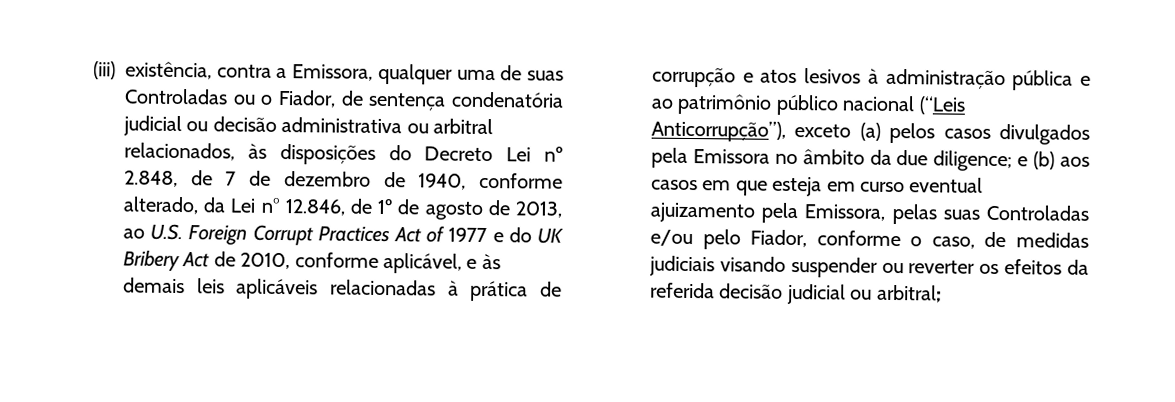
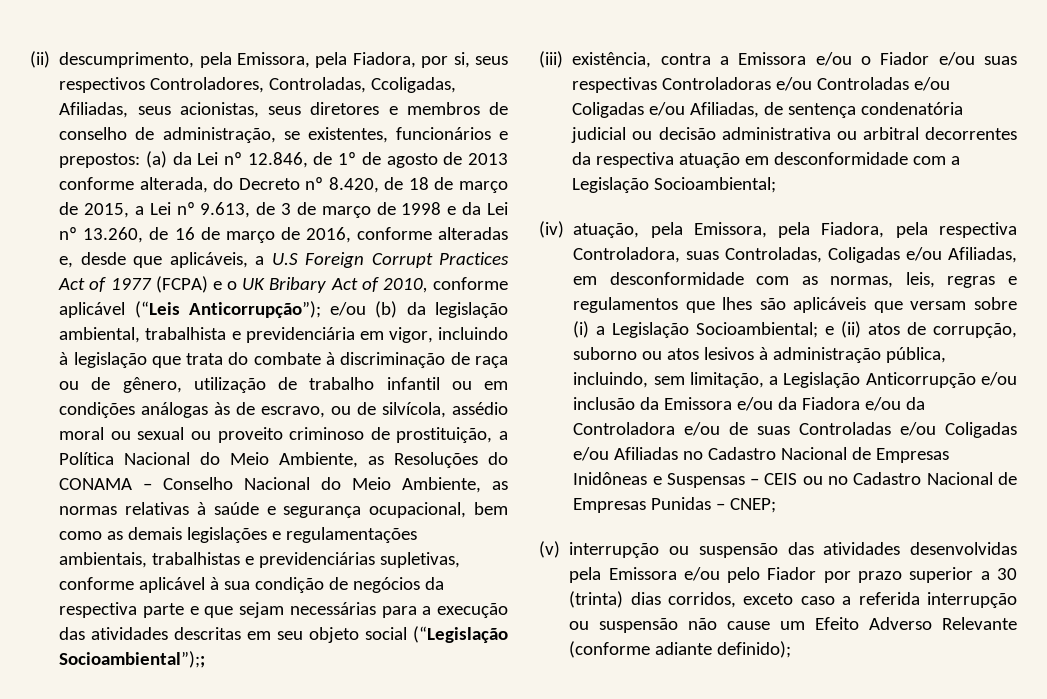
- (iii) existência, contra a Emissora, qualquer uma de suas Controladas ou o Fiador, de sentença condenatória judicial ou decisão administrativa ou arbitral relacionados, às disposições do Decreto Lei nº 2.848, de 7 de dezembro de 1940, conforme alterado, da Lei n° 12.846, de 1º de agosto de 2013, ao U.S. Foreign Corrupt Practices Act of 1977 e do UK Bribery Act de 2010, conforme aplicável, e às demais leis aplicáveis relacionadas à prática de corrupção e atos lesivos à administração pública e ao patrimônio público nacional (“Leis Anticorrupção”), exceto (a) pelos casos divulgados pela Emissora no âmbito da due diligence; e (b) aos casos em que esteja em curso eventual ajuizamento pela Emissora, pelas suas Controladas e/ou pelo Fiador, conforme o caso, de medidas judiciais visando suspender ou reverter os efeitos da referida decisão judicial ou arbitral;
+ (ii) descumprimento, pela Emissora, pela Fiadora, por si, seus respectivos Controladores, Controladas, Ccoligadas, Afiliadas, seus acionistas, seus diretores e membros de conselho de administração, se existentes, funcionários e prepostos: (a) da Lei nº 12.846, de 1º de agosto de 2013 conforme alterada, do Decreto nº 8.420, de 18 de março de 2015, a Lei nº 9.613, de 3 de março de 1998 e da Lei nº 13.260, de 16 de março de 2016, conforme alteradas e, desde que aplicáveis, a U.S Foreign Corrupt Practices Act of 1977 (FCPA) e o UK Bribary Act of 2010, conforme aplicável (“Leis Anticorrupção”); e/ou (b) da legislação ambiental, trabalhista e previdenciária em vigor, incluindo à legislação que trata do combate à discriminação de raça ou de gênero, utilização de trabalho infantil ou em condições análogas às de escravo, ou de silvícola, assédio moral ou sexual ou proveito criminoso de prostituição, a Política Nacional do Meio Ambiente, as Resoluções do CONAMA – Conselho Nacional do Meio Ambiente, as normas relativas à saúde e segurança ocupacional, bem como as demais legislações e regulamentações ambientais, trabalhistas e previdenciárias supletivas, conforme aplicável à sua condição de negócios da respectiva parte e que sejam necessárias para a execução das atividades descritas em seu objeto social (“Legislação Socioambiental”);;
+ (iii) existência, contra a Emissora e/ou o Fiador e/ou suas respectivas Controladoras e/ou Controladas e/ou Coligadas e/ou Afiliadas, de sentença condenatória judicial ou decisão administrativa ou arbitral decorrentes da respectiva atuação em desconformidade com a Legislação Socioambiental;
+ (iv) atuação, pela Emissora, pela Fiadora, pela respectiva Controladora, suas Controladas, Coligadas e/ou Afiliadas, em desconformidade com as normas, leis, regras e regulamentos que lhes são aplicáveis que versam sobre (i) a Legislação Socioambiental; e (ii) atos de corrupção, suborno ou atos lesivos à administração pública, incluindo, sem limitação, a Legislação Anticorrupção e/ou inclusão da Emissora e/ou da Fiadora e/ou da Controladora e/ou de suas Controladas e/ou Coligadas e/ou Afiliadas no Cadastro Nacional de Empresas Inidôneas e Suspensas – CEIS ou no Cadastro Nacional de Empresas Punidas – CNEP;
+ (v) interrupção ou suspensão das atividades desenvolvidas pela Emissora e/ou pelo Fiador por prazo superior a 30 (trinta) dias corridos, exceto caso a referida interrupção ou suspensão não cause um Efeito Adverso Relevante (conforme adiante definido);

